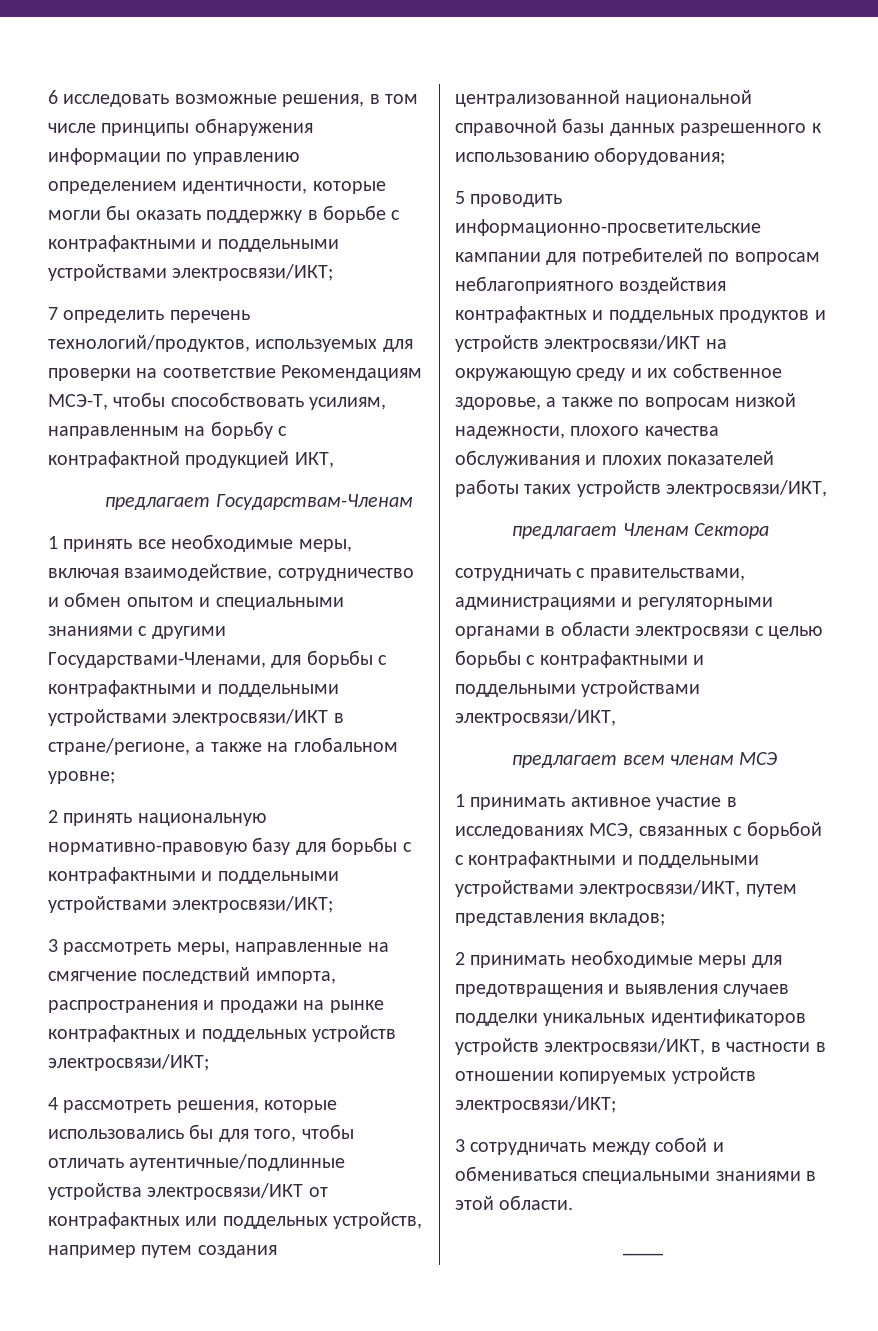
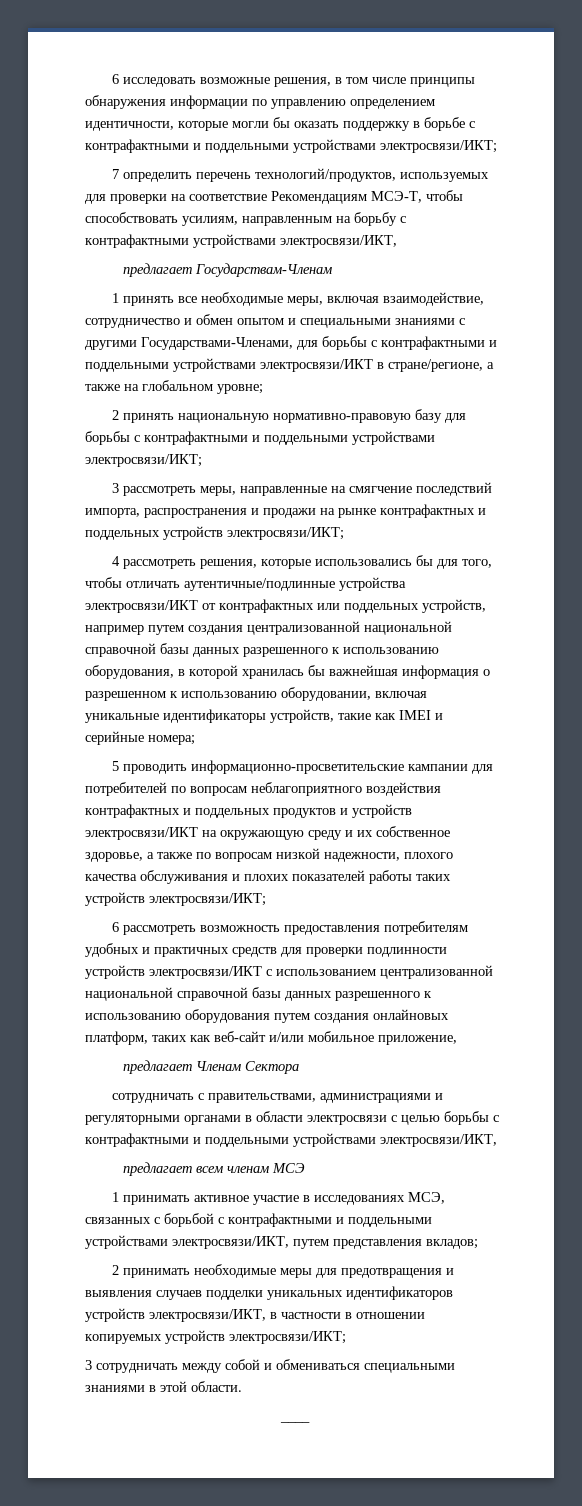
- 7 определить перечень технологий/продуктов, используемых для проверки на соответствие Рекомендациям МСЭ-Т, чтобы способствовать усилиям, направленным на борьбу с контрафактной продукцией ИКТ,
+ 7 определить перечень технологий/продуктов, используемых для проверки на соответствие Рекомендациям МСЭ-Т, чтобы способствовать усилиям, направленным на борьбу с контрафактными устройствами электросвязи/ИКТ,
- 4 рассмотреть решения, которые использовались бы для того, чтобы отличать аутентичные/подлинные устройства электросвязи/ИКТ от контрафактных или поддельных устройств, например путем создания централизованной национальной справочной базы данных разрешенного к использованию оборудования;
+ 4 рассмотреть решения, которые использовались бы для того, чтобы отличать аутентичные/подлинные устройства электросвязи/ИКТ от контрафактных или поддельных устройств, например путем создания централизованной национальной справочной базы данных разрешенного к использованию оборудования, в которой хранилась бы важнейшая информация о разрешенном к использованию оборудовании, включая уникальные идентификаторы устройств, такие как IMEI и серийные номера;
- 5 проводить информационно-просветительские кампании для потребителей по вопросам неблагоприятного воздействия контрафактных и поддельных продуктов и устройств электросвязи/ИКТ на окружающую среду и их собственное здоровье, а также по вопросам низкой надежности, плохого качества обслуживания и плохих показателей работы таких устройств электросвязи/ИКТ,
+ 5 проводить информационно-просветительские кампании для потребителей по вопросам неблагоприятного воздействия контрафактных и поддельных продуктов и устройств электросвязи/ИКТ на окружающую среду и их собственное здоровье, а также по вопросам низкой надежности, плохого качества обслуживания и плохих показателей работы таких устройств электросвязи/ИКТ;
+ 6 рассмотреть возможность предоставления потребителям удобных и практичных средств для проверки подлинности устройств электросвязи/ИКТ с использованием централизованной национальной справочной базы данных разрешенного к использованию оборудования путем создания онлайновых платформ, таких как веб-сайт и/или мобильное приложение,

